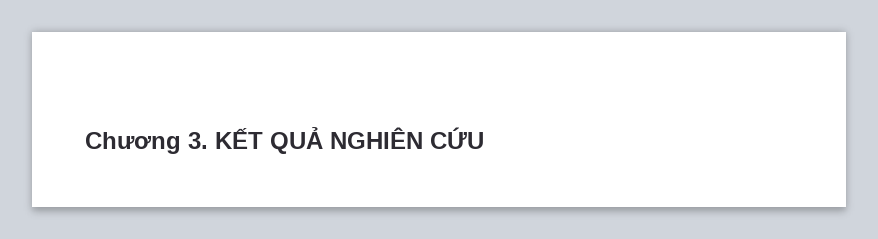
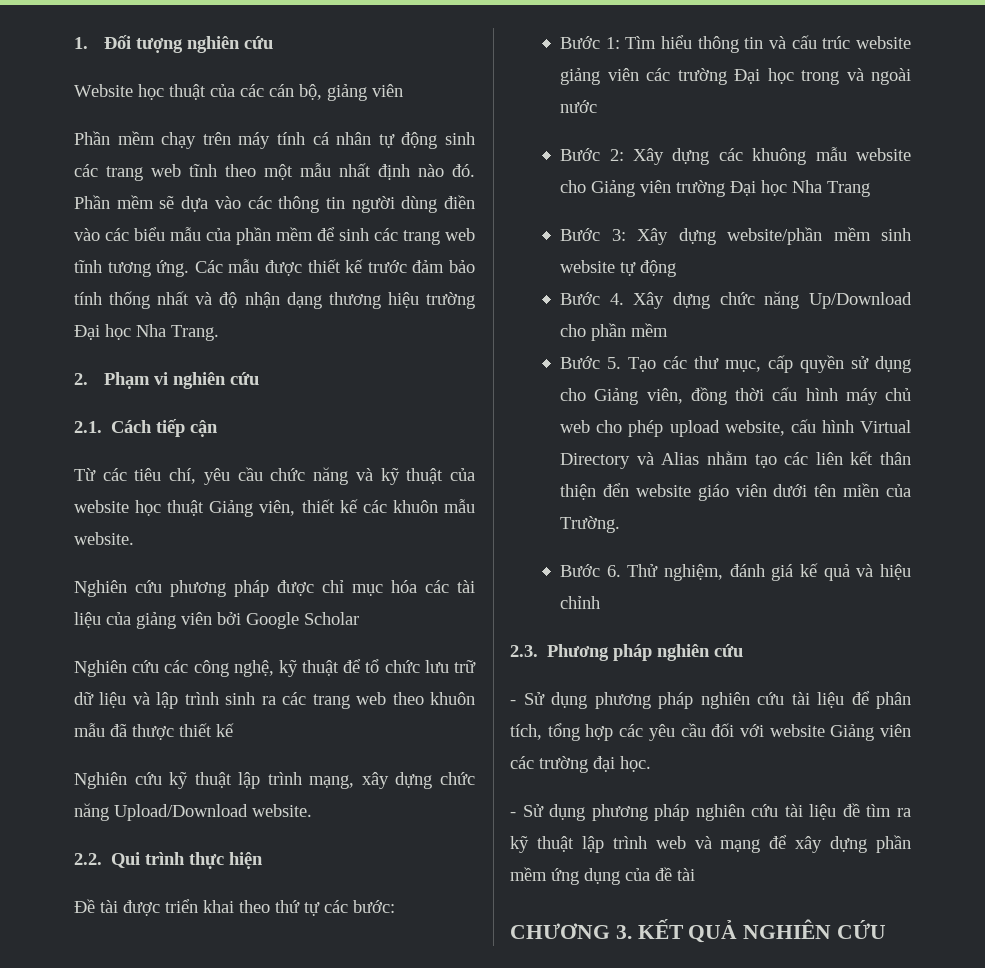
- Chương 3. KẾT QUẢ NGHIÊN CỨU
+ 1. Đối tượng nghiên cứu
+ Website học thuật của các cán bộ, giảng viên
+ Phần mềm chạy trên máy tính cá nhân tự động sinh các trang web tĩnh theo một mẫu nhất định nào đó. Phần mềm sẽ dựa vào các thông tin người dùng điền vào các biểu mẫu của phần mềm để sinh các trang web tĩnh tương ứng. Các mẫu được thiết kế trước đảm bảo tính thống nhất và độ nhận dạng thương hiệu trường Đại học Nha Trang.
+ 2. Phạm vi nghiên cứu
+ 2.1. Cách tiếp cận
+ Từ các tiêu chí, yêu cầu chức năng và kỹ thuật của website học thuật Giảng viên, thiết kế các khuôn mẫu website.
+ Nghiên cứu phương pháp được chỉ mục hóa các tài liệu của giảng viên bởi Google Scholar
+ Nghiên cứu các công nghệ, kỹ thuật để tổ chức lưu trữ dữ liệu và lập trình sinh ra các trang web theo khuôn mẫu đã thược thiết kế
+ Nghiên cứu kỹ thuật lập trình mạng, xây dựng chức năng Upload/Download website.
+ 2.2. Qui trình thực hiện
+ Đề tài được triển khai theo thứ tự các bước:
+ Bước 1: Tìm hiểu thông tin và cấu trúc website giảng viên các trường Đại học trong và ngoài nước
+ Bước 2: Xây dựng các khuông mẫu website cho Giảng viên trường Đại học Nha Trang
+ Bước 3: Xây dựng website/phần mềm sinh website tự động
+ Bước 4. Xây dựng chức năng Up/Download cho phần mềm
+ Bước 5. Tạo các thư mục, cấp quyền sử dụng cho Giảng viên, đồng thời cấu hình máy chủ web cho phép upload website, cấu hình Virtual Directory và Alias nhằm tạo các liên kết thân thiện đển website giáo viên dưới tên miền của Trường.
+ Bước 6. Thử nghiệm, đánh giá kế quả và hiệu chỉnh
+ 2.3. Phương pháp nghiên cứu
+ - Sử dụng phương pháp nghiên cứu tài liệu để phân tích, tổng hợp các yêu cầu đối với website Giảng viên các trường đại học.
+ - Sử dụng phương pháp nghiên cứu tài liệu đề tìm ra kỹ thuật lập trình web và mạng để xây dựng phần mềm ứng dụng của đề tài
+ CHƯƠNG 3. KẾT QUẢ NGHIÊN CỨU

